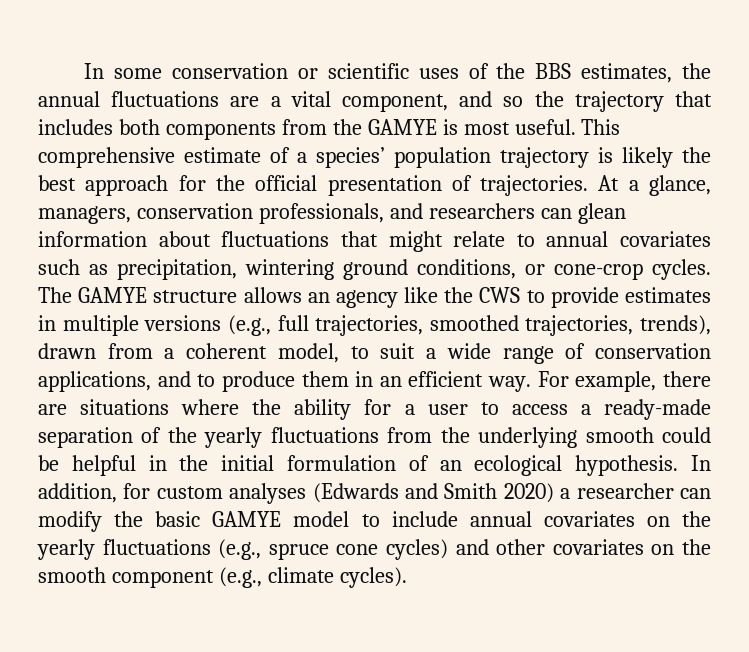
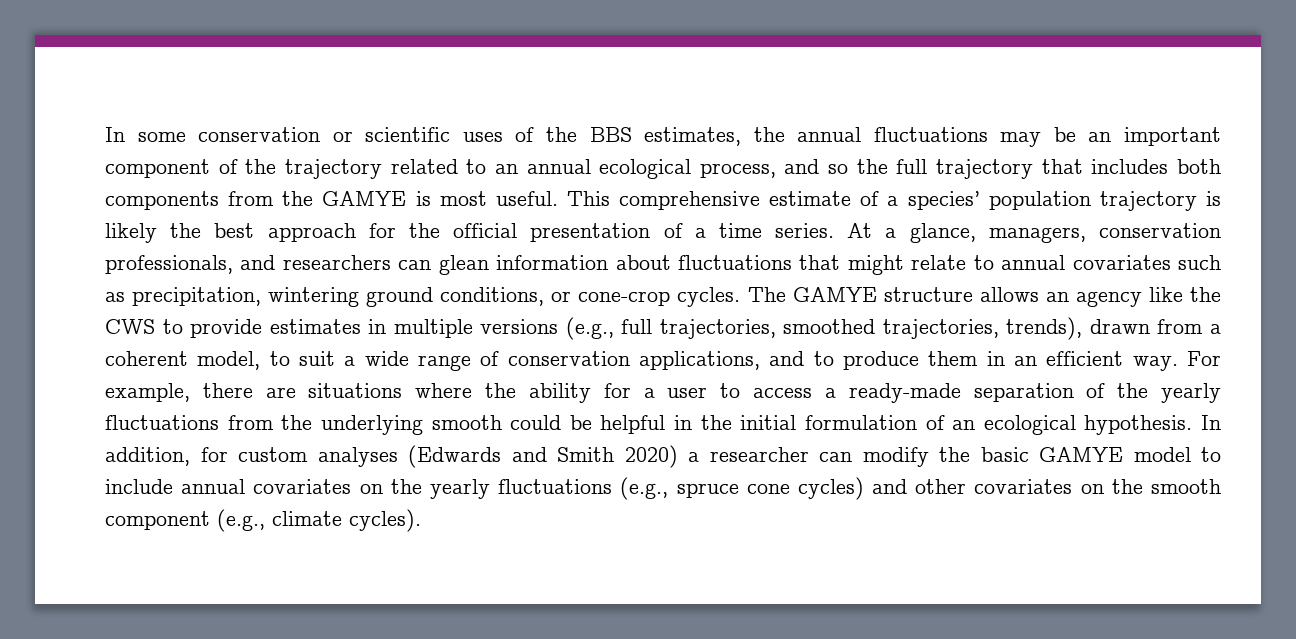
- In some conservation or scientific uses of the BBS estimates, the annual fluctuations are a vital component, and so the trajectory that includes both components from the GAMYE is most useful.
+ In some conservation or scientific uses of the BBS estimates, the annual fluctuations may be an important component of the trajectory related to an annual ecological process, and so the full trajectory that includes both components from the GAMYE is most useful.
- This comprehensive estimate of a species’ population trajectory is likely the best approach for the official presentation of trajectories.
+ This comprehensive estimate of a species’ population trajectory is likely the best approach for the official presentation of a time series.

